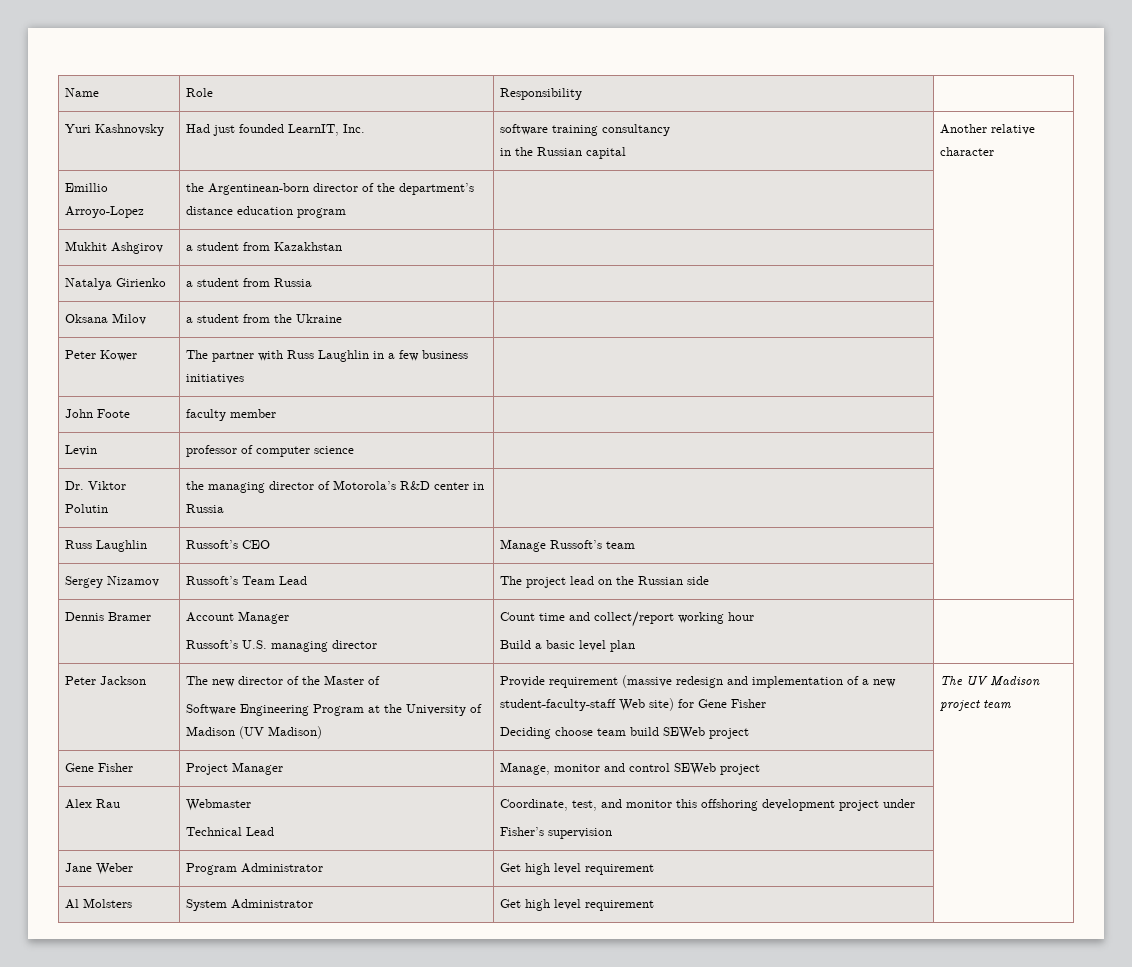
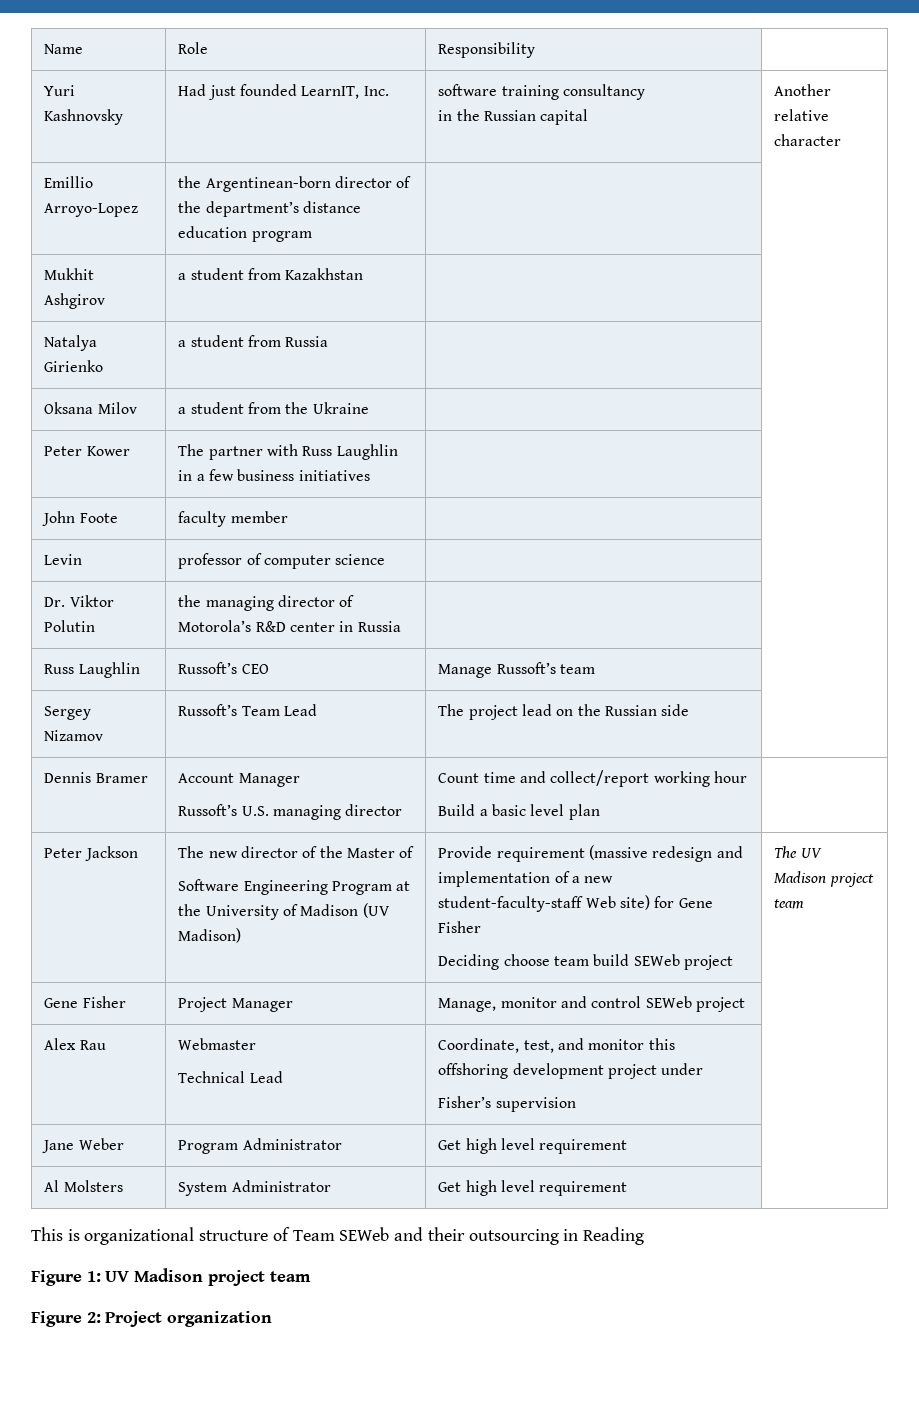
+ This is organizational structure of Team SEWeb and their outsourcing in Reading
+ Figure 1: UV Madison project team
+ Figure 2: Project organization

